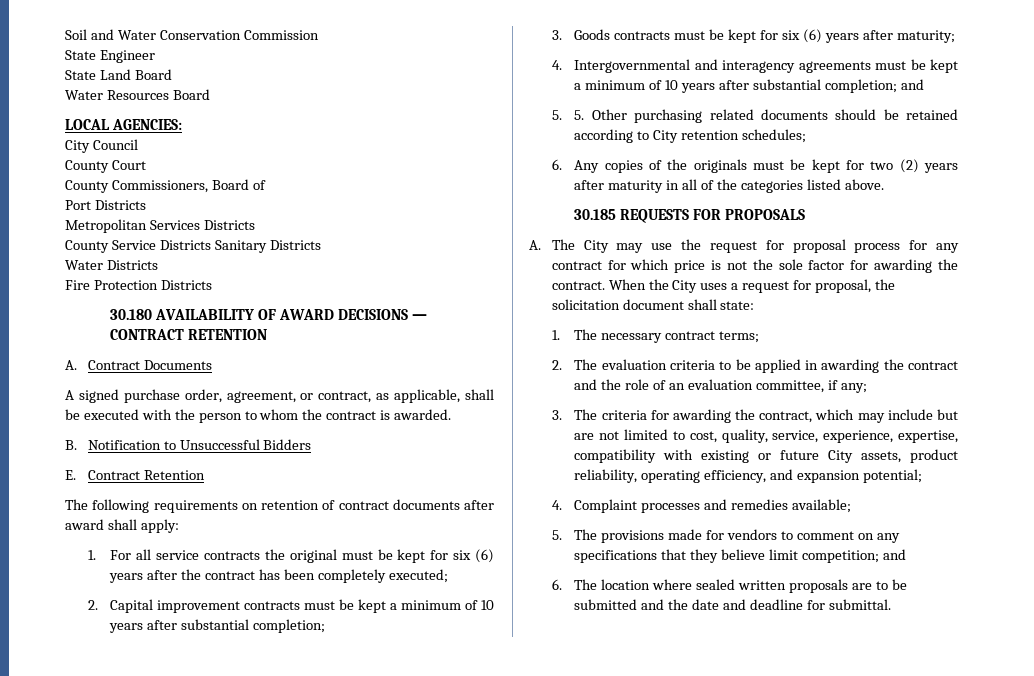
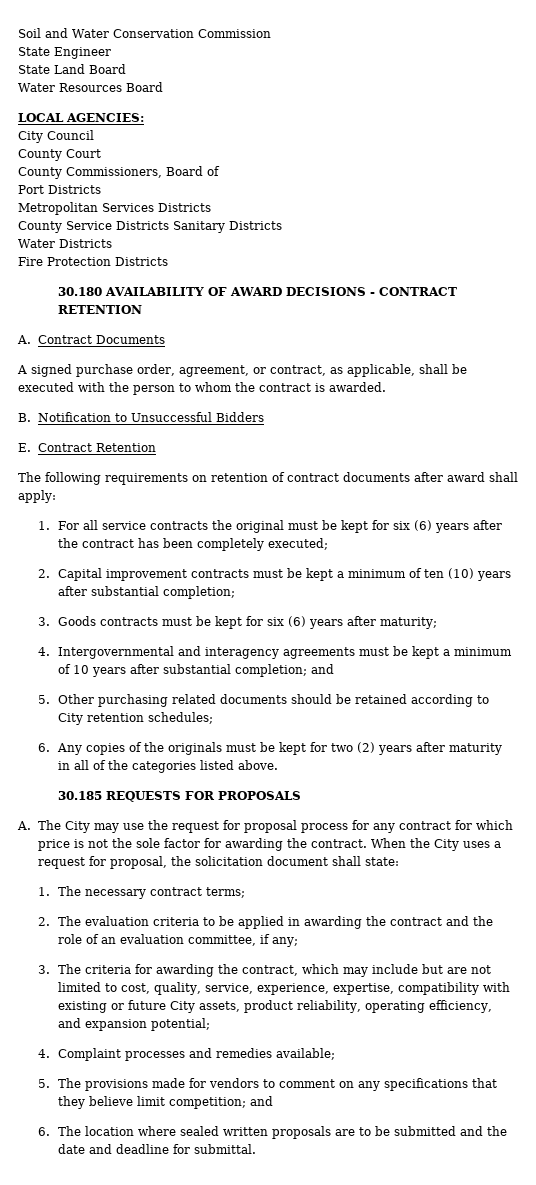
- 30.180 AVAILABILITY OF AWARD DECISIONS — CONTRACT RETENTION
+ 30.180 AVAILABILITY OF AWARD DECISIONS - CONTRACT RETENTION
- 2. Capital improvement contracts must be kept a minimum of 10 years after substantial completion;
+ 2. Capital improvement contracts must be kept a minimum of ten (10) years after substantial completion;
- 5. 5. Other purchasing related documents should be retained according to City retention schedules;
+ 5. Other purchasing related documents should be retained according to City retention schedules;

